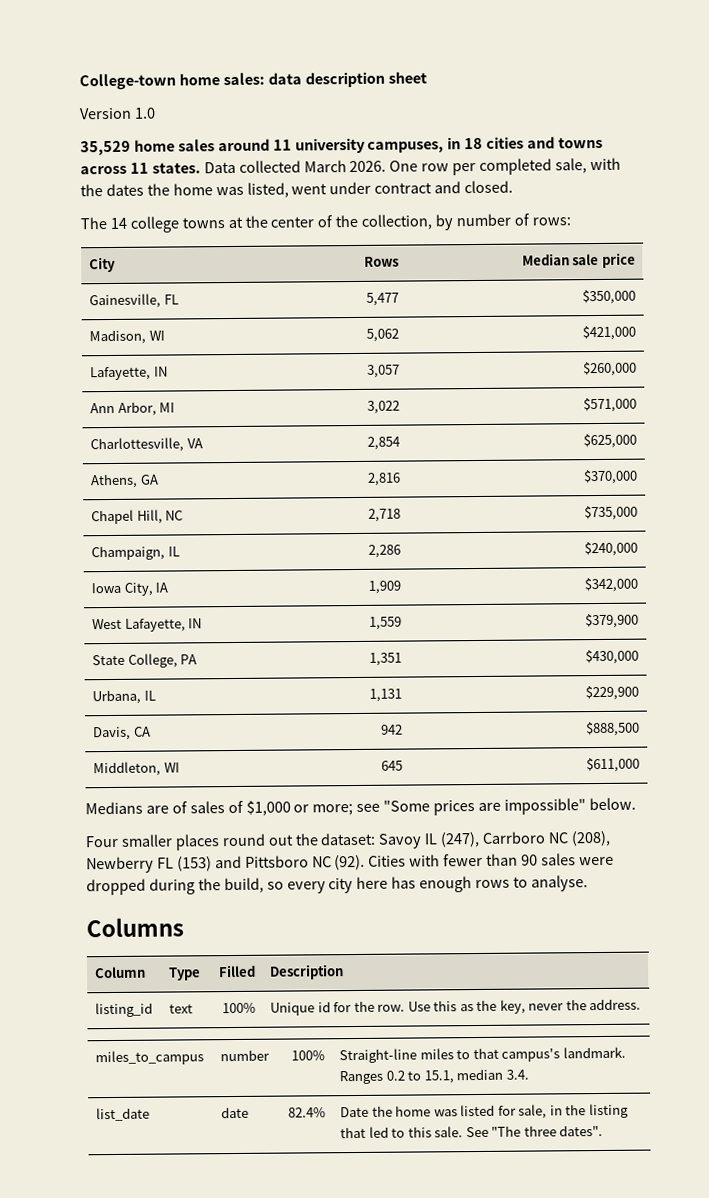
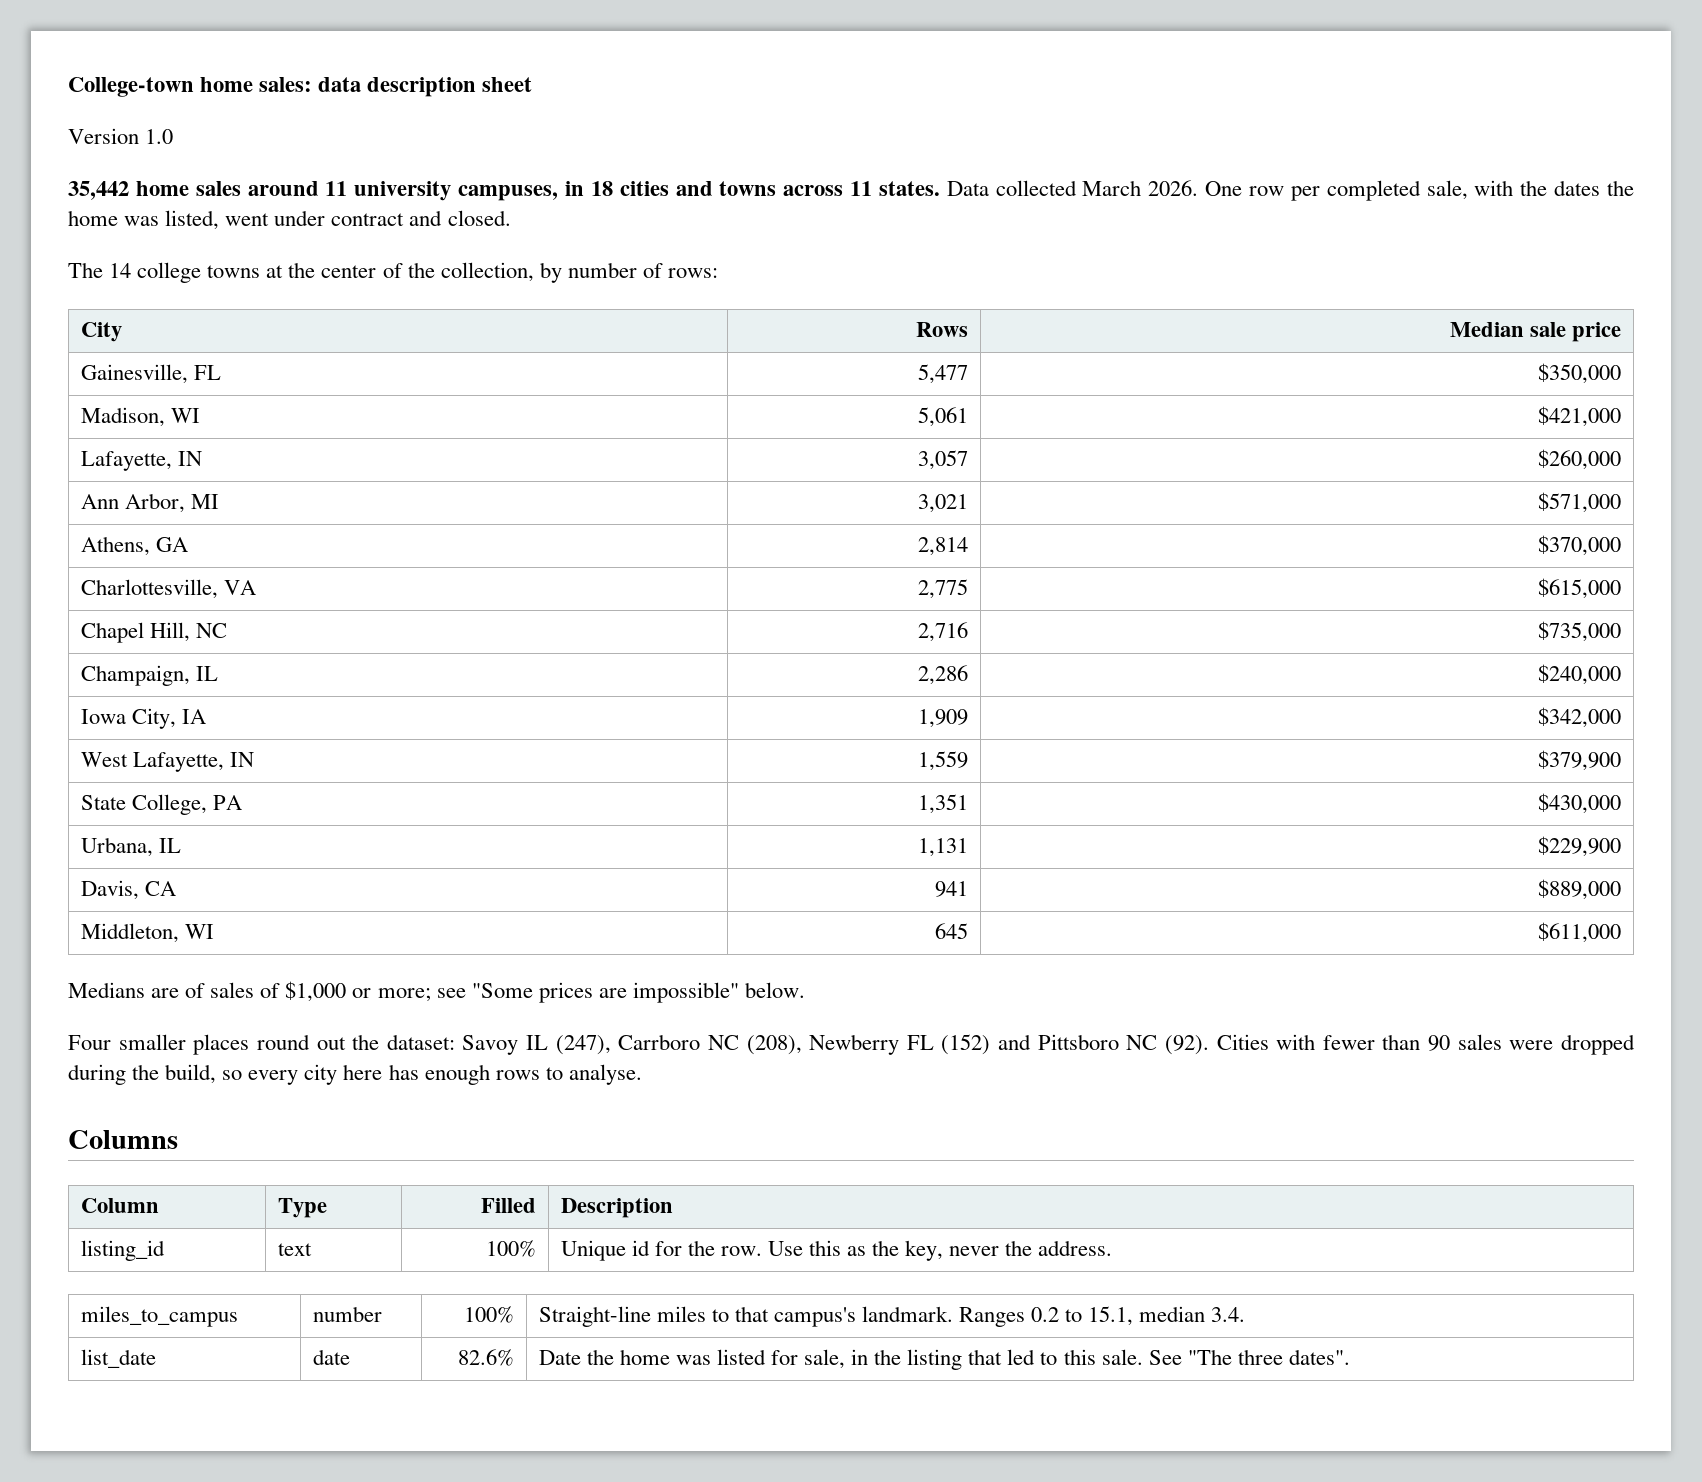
- 35,529 home sales around 11 university campuses, in 18 cities and towns across 11 states.
+ 35,442 home sales around 11 university campuses, in 18 cities and towns across 11 states.
- Madison, WI | 5,062 | $421,000
+ Madison, WI | 5,061 | $421,000
- Ann Arbor, MI | 3,022 | $571,000
+ Ann Arbor, MI | 3,021 | $571,000
- Charlottesville, VA | 2,854 | $625,000
- Athens, GA | 2,816 | $370,000
+ Athens, GA | 2,814 | $370,000
+ Charlottesville, VA | 2,775 | $615,000
- Chapel Hill, NC | 2,718 | $735,000
+ Chapel Hill, NC | 2,716 | $735,000
- Davis, CA | 942 | $888,500
+ Davis, CA | 941 | $889,000
- Four smaller places round out the dataset: Savoy IL (247), Carrboro NC (208), Newberry FL (153) and Pittsboro NC (92).
+ Four smaller places round out the dataset: Savoy IL (247), Carrboro NC (208), Newberry FL (152) and Pittsboro NC (92).
- list_date | date | 82.4% | Date the home was listed for sale, in the listing that led to this sale. See "The three dates".
+ list_date | date | 82.6% | Date the home was listed for sale, in the listing that led to this sale. See "The three dates".

